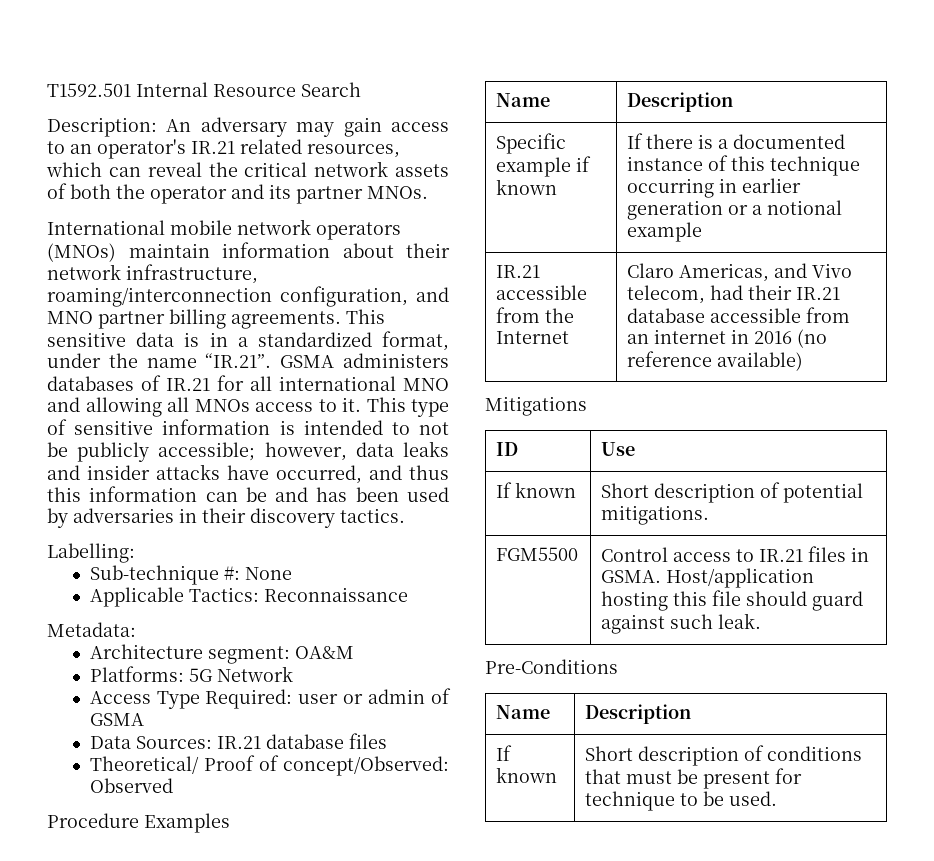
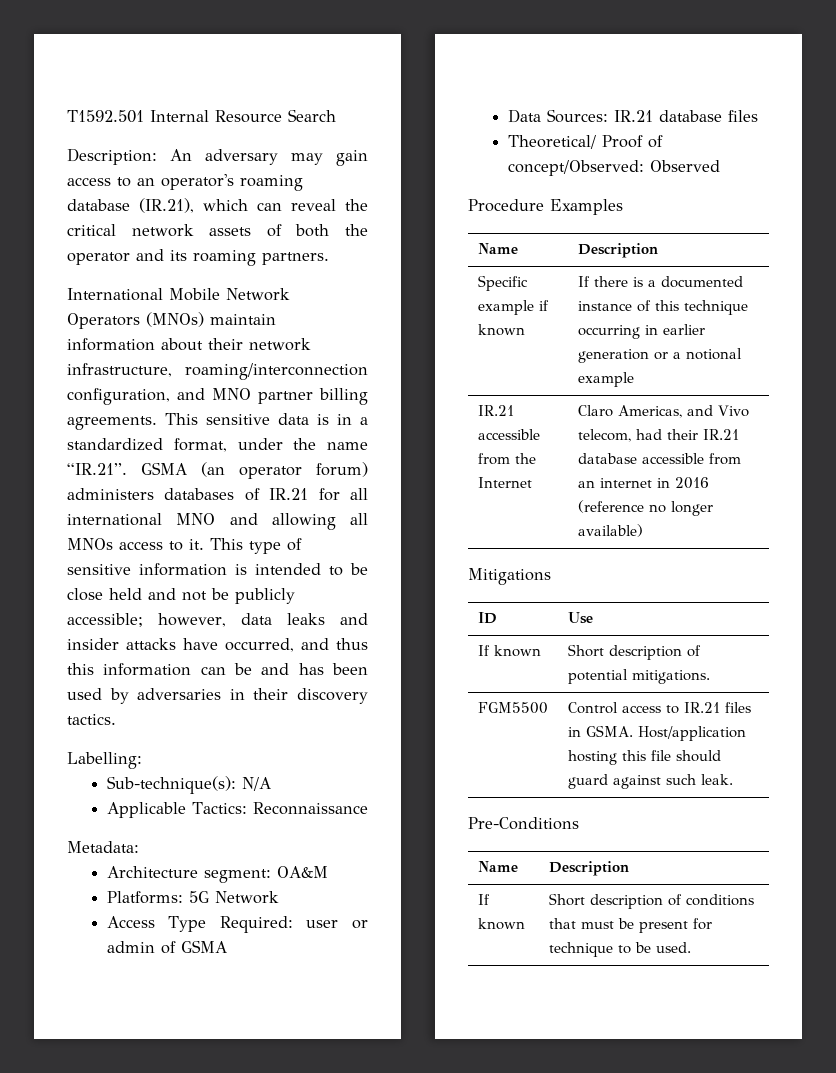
- Description: An adversary may gain access to an operator's IR.21 related resources, which can reveal the critical network assets of both the operator and its partner MNOs.
+ Description: An adversary may gain access to an operator's roaming database (IR.21), which can reveal the critical network assets of both the operator and its roaming partners.
- International mobile network operators (MNOs) maintain information about their network infrastructure, roaming/interconnection configuration, and MNO partner billing agreements.
+ International Mobile Network Operators (MNOs) maintain information about their network infrastructure, roaming/interconnection configuration, and MNO partner billing agreements.
- This sensitive data is in a standardized format, under the name “IR.21”. GSMA administers databases of IR.21 for all international MNO and allowing all MNOs access to it.
+ This sensitive data is in a standardized format, under the name “IR.21”. GSMA (an operator forum) administers databases of IR.21 for all international MNO and allowing all MNOs access to it.
- This type of sensitive information is intended to not be publicly accessible; however, data leaks and insider attacks have occurred, and thus this information can be and has been used by adversaries in their discovery tactics.
+ This type of sensitive information is intended to be close held and not be publicly accessible; however, data leaks and insider attacks have occurred, and thus this information can be and has been used by adversaries in their discovery tactics.
- Sub-technique #: None
+ Sub-technique(s): N/A
- IR.21 accessible from the Internet | Claro Americas, and Vivo telecom, had their IR.21 database accessible from an internet in 2016 (no reference available)
+ IR.21 accessible from the Internet | Claro Americas, and Vivo telecom, had their IR.21 database accessible from an internet in 2016 (reference no longer available)

